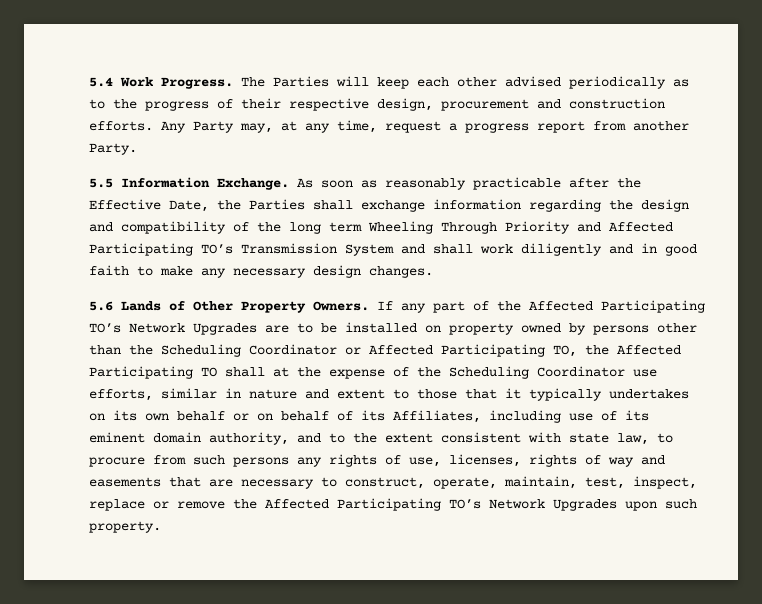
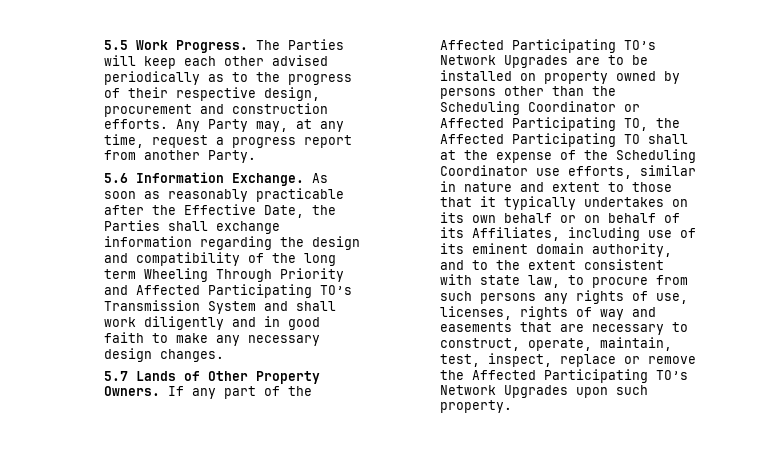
- 5.4 Work Progress.
+ 5.5 Work Progress.
- 5.5 Information Exchange.
+ 5.6 Information Exchange.
- 5.6 Lands of Other Property Owners.
+ 5.7 Lands of Other Property Owners.

